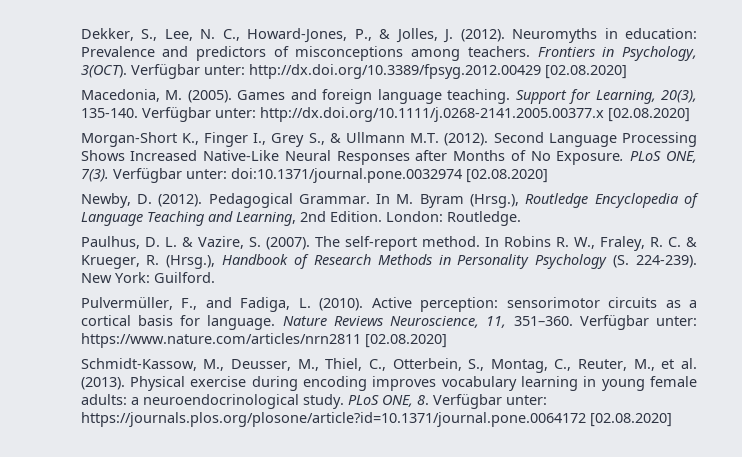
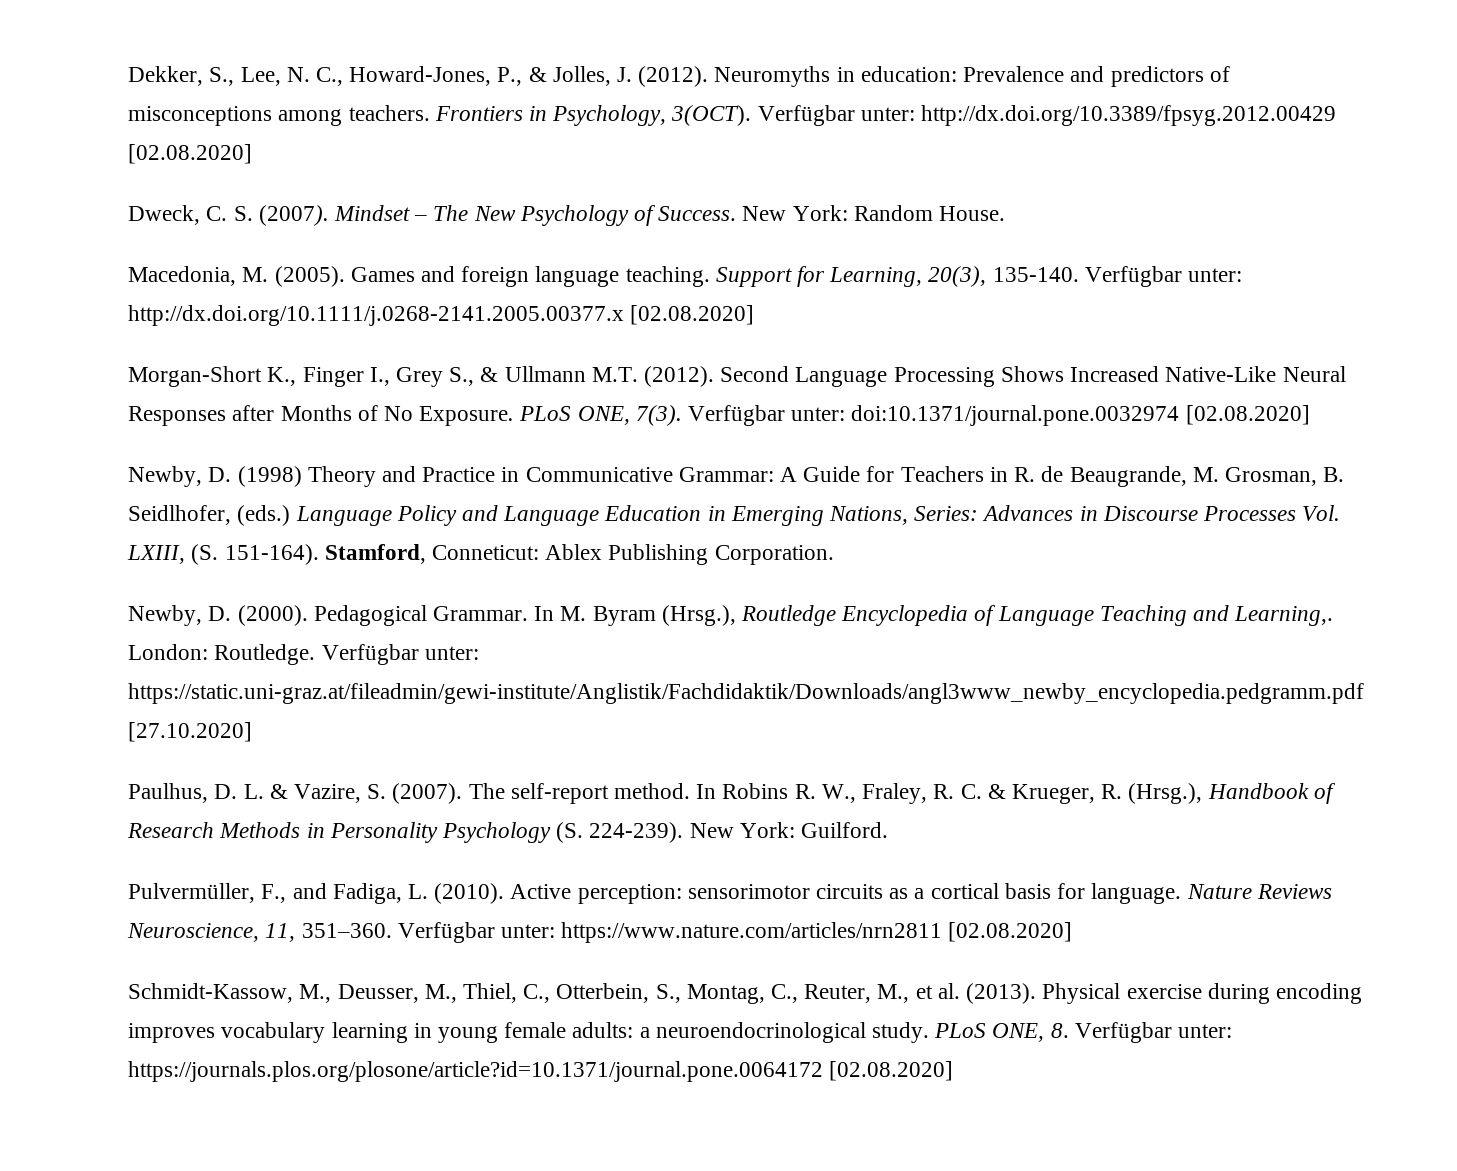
+ Dweck, C. S. (2007). Mindset – The New Psychology of Success. New York: Random House.
- Newby, D. (2012).
+ Newby, D. (1998) Theory and Practice in Communicative Grammar: A Guide for Teachers in R. de Beaugrande, M. Grosman, B. Seidlhofer, (eds.) Language Policy and Language Education in Emerging Nations, Series: Advances in Discourse Processes Vol. LXIII, (S. 151-164). Stamford, Conneticut: Ablex Publishing Corporation.
+ Newby, D. (2000).
- In M. Byram (Hrsg.), Routledge Encyclopedia of Language Teaching and Learning, 2nd Edition.
+ In M. Byram (Hrsg.), Routledge Encyclopedia of Language Teaching and Learning,.
+ Verfügbar unter: https://static.uni-graz.at/fileadmin/gewi-institute/Anglistik/Fachdidaktik/Downloads/angl3www_newby_encyclopedia.pedgramm.pdf [27.10.2020]

